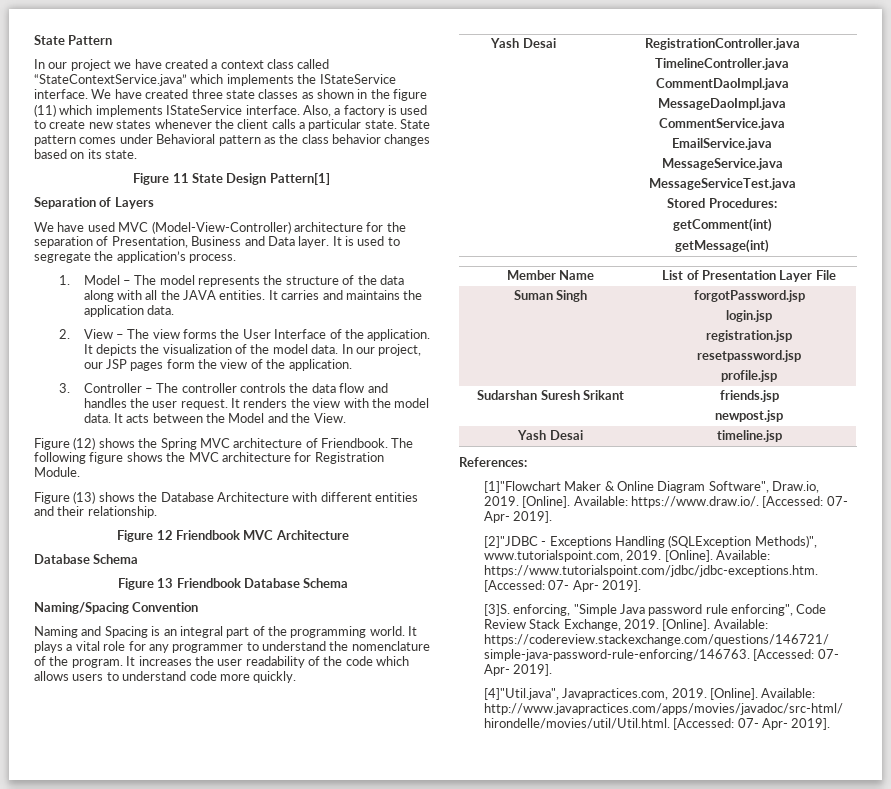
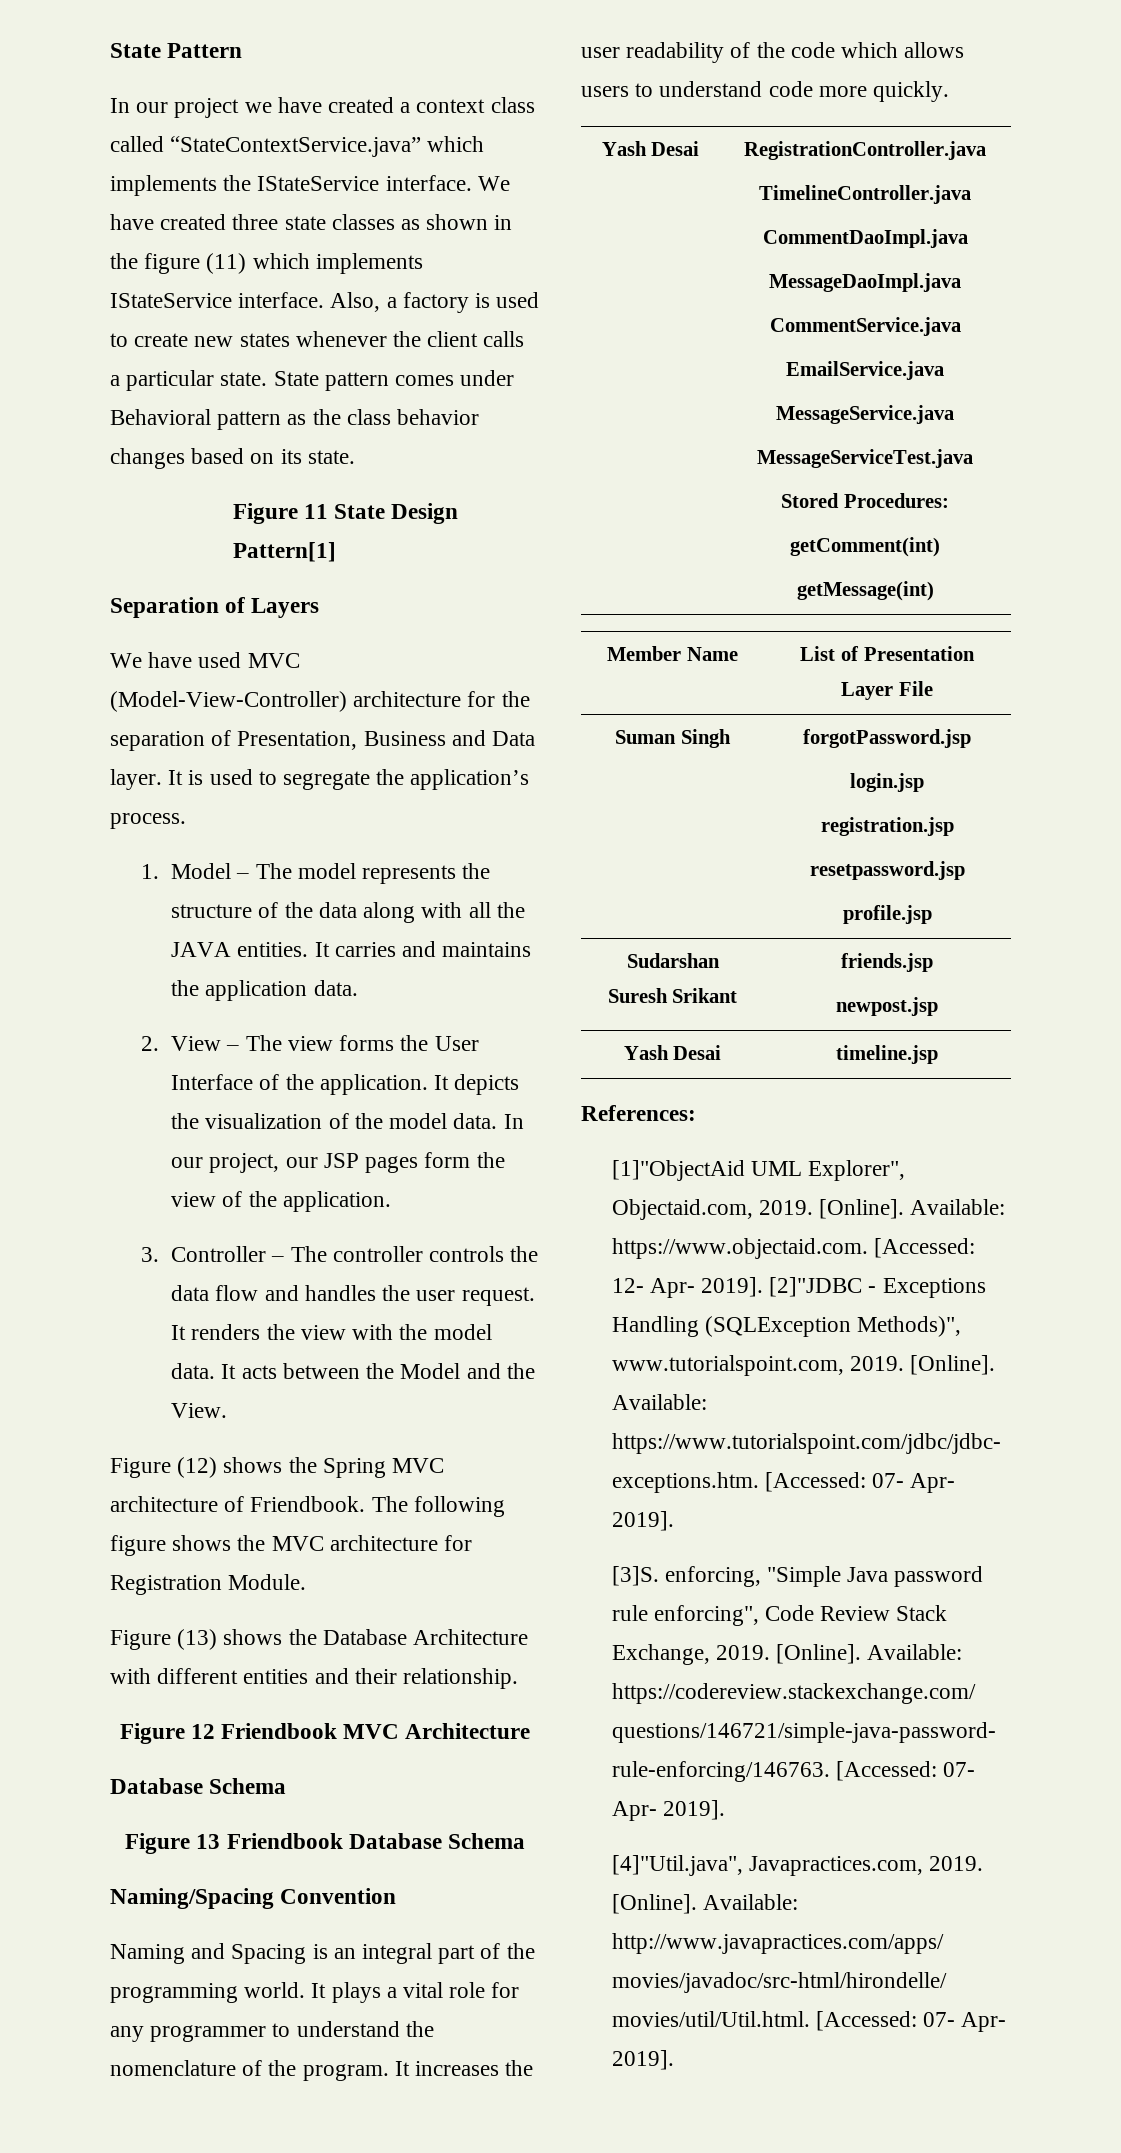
- [1]"Flowchart Maker & Online Diagram Software", Draw.io, 2019. [Online]. Available: https://www.draw.io/. [Accessed: 07- Apr- 2019].
- [2]"JDBC - Exceptions Handling (SQLException Methods)", www.tutorialspoint.com, 2019.
+ [1]"ObjectAid UML Explorer", Objectaid.com, 2019. [Online]. Available: https://www.objectaid.com. [Accessed: 12- Apr- 2019]. [2]"JDBC - Exceptions Handling (SQLException Methods)", www.tutorialspoint.com, 2019.

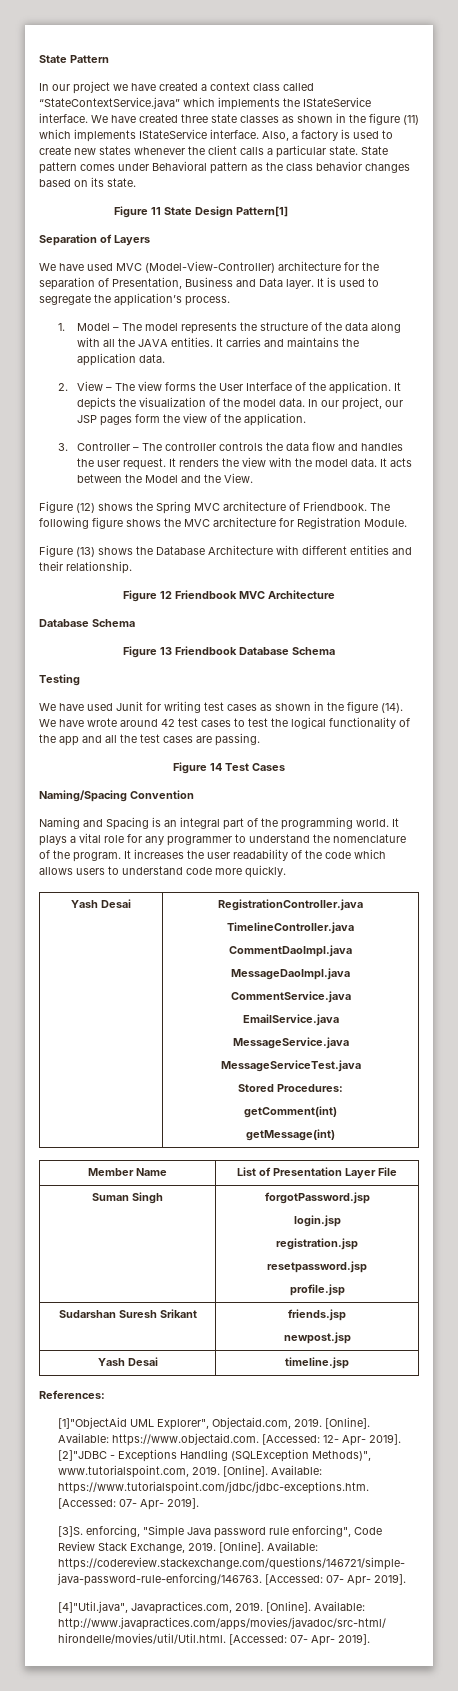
+ Testing
+ We have used Junit for writing test cases as shown in the figure (14). We have wrote around 42 test cases to test the logical functionality of the app and all the test cases are passing.
+ Figure 14 Test Cases

